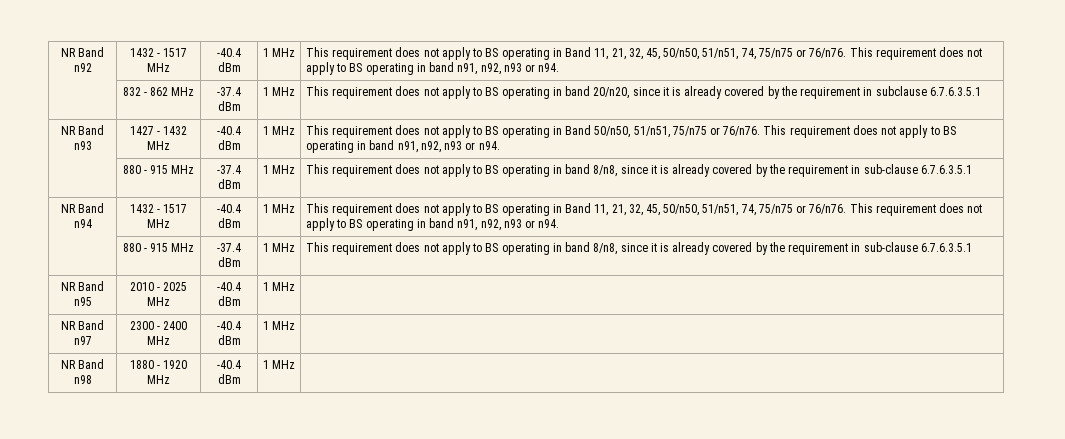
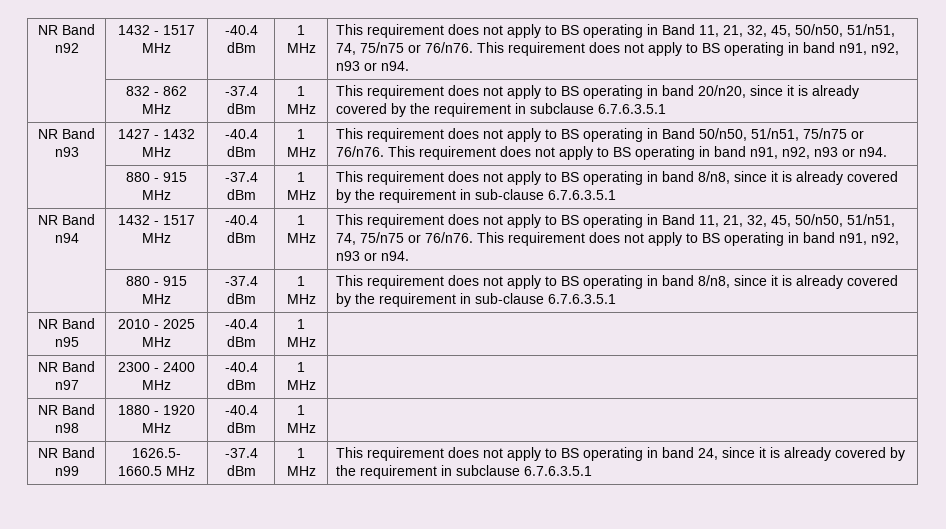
+ NR Band n99 | 1626.5- 1660.5 MHz | -37.4 dBm | 1 MHz | This requirement does not apply to BS operating in band 24, since it is already covered by the requirement in subclause 6.7.6.3.5.1

